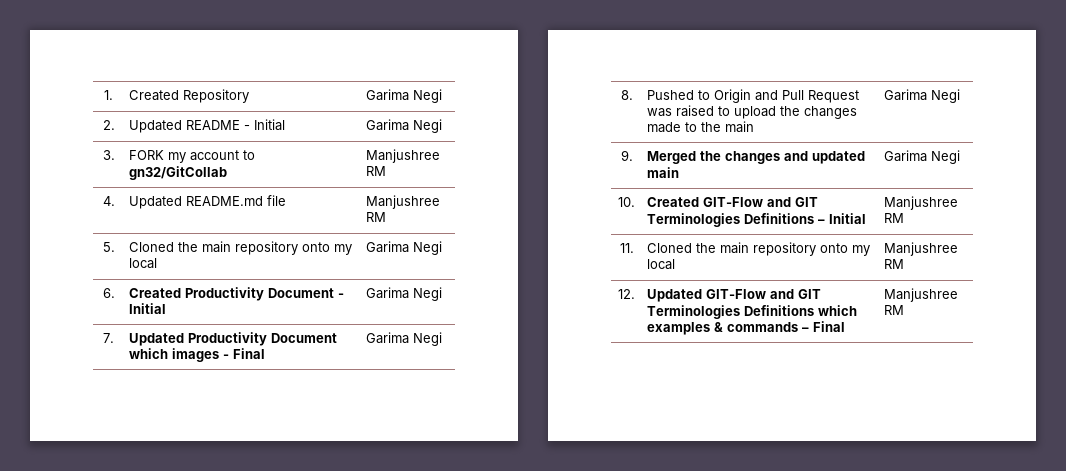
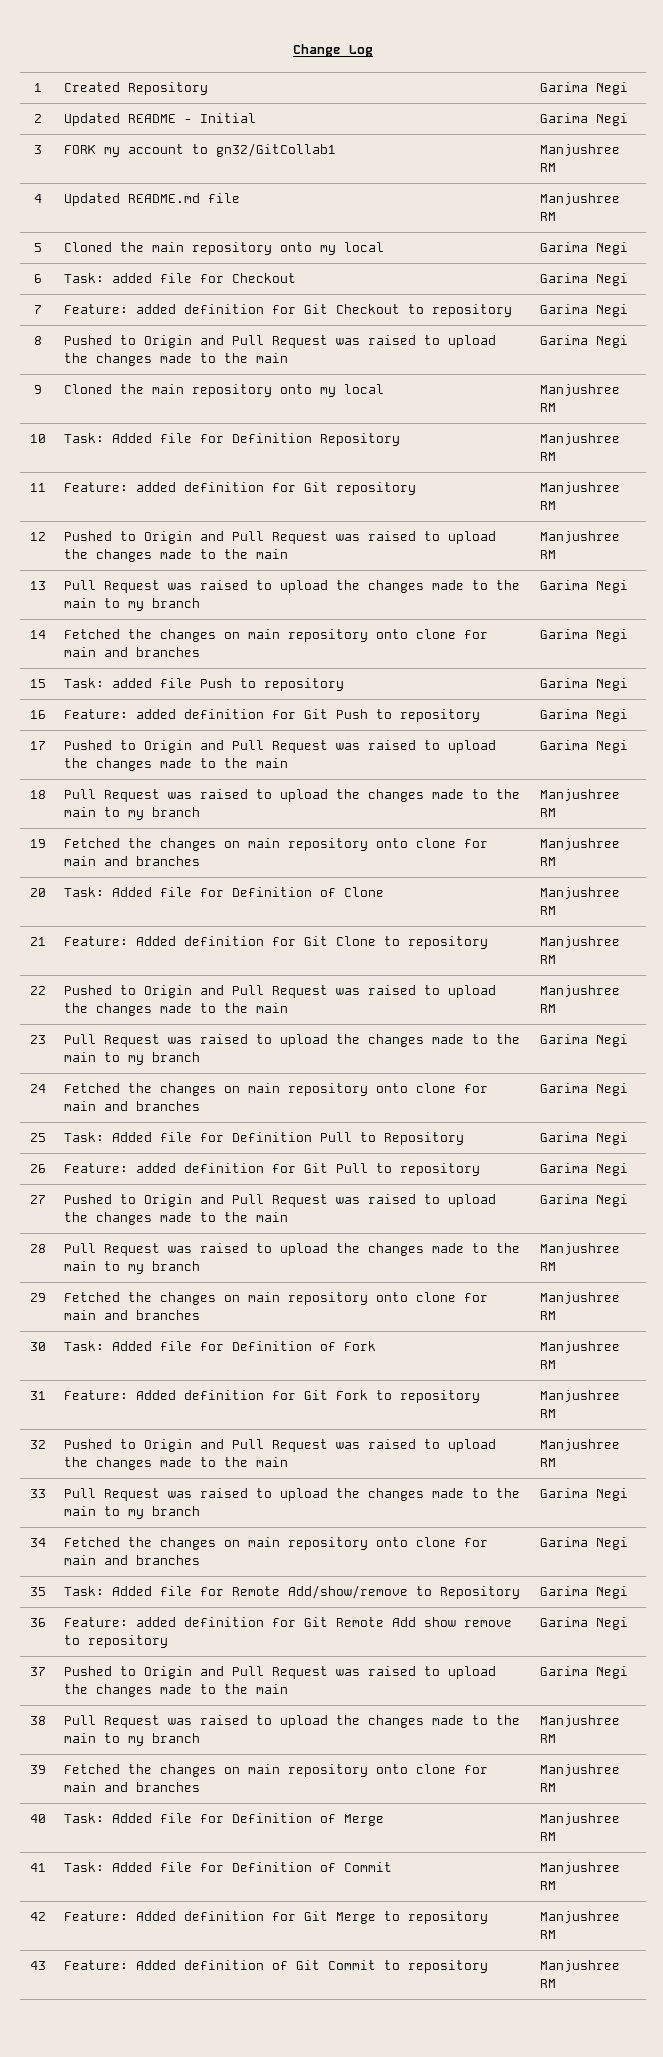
- 1. | Created Repository | Garima Negi
+ Change Log
+ 1 | Created Repository | Garima Negi
- 2. | Updated README - Initial | Garima Negi
+ 2 | Updated README - Initial | Garima Negi
- 3. | FORK my account to gn32/GitCollab | Manjushree RM
- 4. | Updated README.md file | Manjushree RM
+ 3 | FORK my account to gn32/GitCollab1 | Manjushree RM
+ 4 | Updated README.md file | Manjushree RM
- 5. | Cloned the main repository onto my local | Garima Negi
+ 5 | Cloned the main repository onto my local | Garima Negi
- 6. | Created Productivity Document - Initial | Garima Negi
- 7. | Updated Productivity Document which images - Final | Garima Negi
- 8. | Pushed to Origin and Pull Request was raised to upload the changes made to the main | Garima Negi
+ 6 | Task: added file for Checkout | Garima Negi
+ 7 | Feature: added definition for Git Checkout to repository | Garima Negi
+ 8 | Pushed to Origin and Pull Request was raised to upload the changes made to the main | Garima Negi
- 9. | Merged the changes and updated main | Garima Negi
- 10. | Created GIT-Flow and GIT Terminologies Definitions – Initial | Manjushree RM
- 11. | Cloned the main repository onto my local | Manjushree RM
+ 9 | Cloned the main repository onto my local | Manjushree RM
- 12. | Updated GIT-Flow and GIT Terminologies Definitions which examples & commands – Final | Manjushree RM
+ 10 | Task: Added file for Definition Repository | Manjushree RM
+ 11 | Feature: added definition for Git repository | Manjushree RM
+ 12 | Pushed to Origin and Pull Request was raised to upload the changes made to the main | Manjushree RM
+ 13 | Pull Request was raised to upload the changes made to the main to my branch | Garima Negi
+ 14 | Fetched the changes on main repository onto clone for main and branches | Garima Negi
+ 15 | Task: added file Push to repository | Garima Negi
+ 16 | Feature: added definition for Git Push to repository | Garima Negi
+ 17 | Pushed to Origin and Pull Request was raised to upload the changes made to the main | Garima Negi
+ 18 | Pull Request was raised to upload the changes made to the main to my branch | Manjushree RM
+ 19 | Fetched the changes on main repository onto clone for main and branches | Manjushree RM
+ 20 | Task: Added file for Definition of Clone | Manjushree RM
+ 21 | Feature: Added definition for Git Clone to repository | Manjushree RM
+ 22 | Pushed to Origin and Pull Request was raised to upload the changes made to the main | Manjushree RM
+ 23 | Pull Request was raised to upload the changes made to the main to my branch | Garima Negi
+ 24 | Fetched the changes on main repository onto clone for main and branches | Garima Negi
+ 25 | Task: Added file for Definition Pull to Repository | Garima Negi
+ 26 | Feature: added definition for Git Pull to repository | Garima Negi
+ 27 | Pushed to Origin and Pull Request was raised to upload the changes made to the main | Garima Negi
+ 28 | Pull Request was raised to upload the changes made to the main to my branch | Manjushree RM
+ 29 | Fetched the changes on main repository onto clone for main and branches | Manjushree RM
+ 30 | Task: Added file for Definition of Fork | Manjushree RM
+ 31 | Feature: Added definition for Git Fork to repository | Manjushree RM
+ 32 | Pushed to Origin and Pull Request was raised to upload the changes made to the main | Manjushree RM
+ 33 | Pull Request was raised to upload the changes made to the main to my branch | Garima Negi
+ 34 | Fetched the changes on main repository onto clone for main and branches | Garima Negi
+ 35 | Task: Added file for Remote Add/show/remove to Repository | Garima Negi
+ 36 | Feature: added definition for Git Remote Add show remove to repository | Garima Negi
+ 37 | Pushed to Origin and Pull Request was raised to upload the changes made to the main | Garima Negi
+ 38 | Pull Request was raised to upload the changes made to the main to my branch | Manjushree RM
+ 39 | Fetched the changes on main repository onto clone for main and branches | Manjushree RM
+ 40 | Task: Added file for Definition of Merge | Manjushree RM
+ 41 | Task: Added file for Definition of Commit | Manjushree RM
+ 42 | Feature: Added definition for Git Merge to repository | Manjushree RM
+ 43 | Feature: Added definition of Git Commit to repository | Manjushree RM

